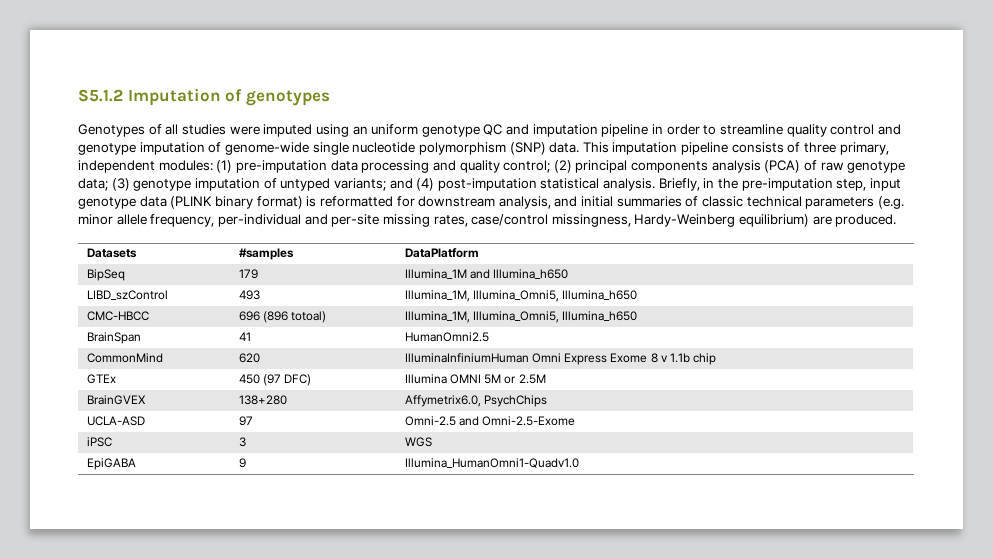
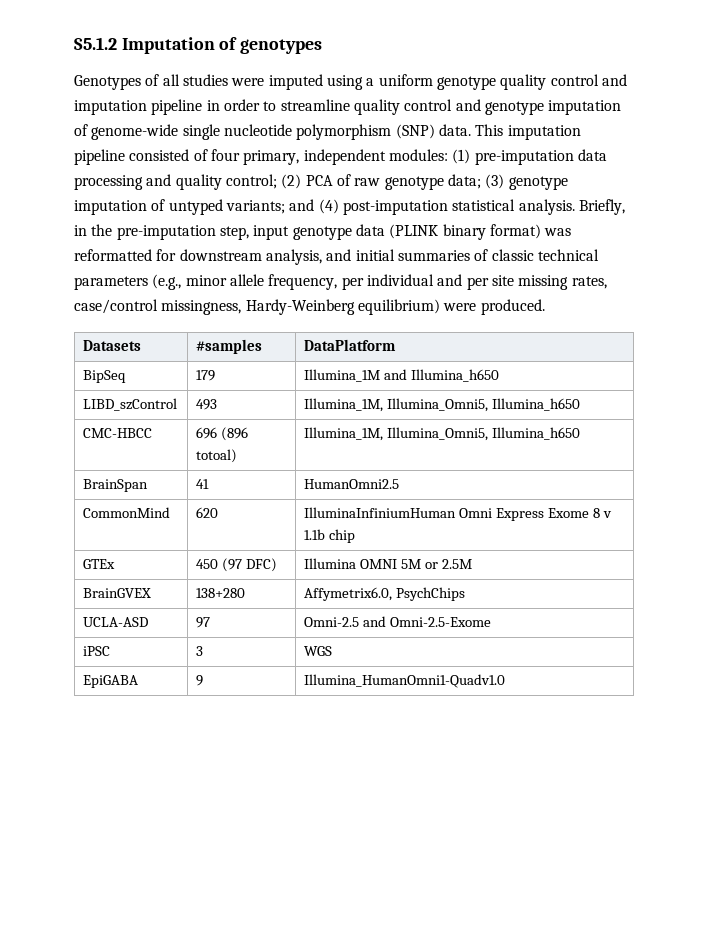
- Genotypes of all studies were imputed using an uniform genotype QC and imputation pipeline in order to streamline quality control and genotype imputation of genome-wide single nucleotide polymorphism (SNP) data.
+ Genotypes of all studies were imputed using a uniform genotype quality control and imputation pipeline in order to streamline quality control and genotype imputation of genome-wide single nucleotide polymorphism (SNP) data.
- This imputation pipeline consists of three primary, independent modules: (1) pre-imputation data processing and quality control; (2) principal components analysis (PCA) of raw genotype data; (3) genotype imputation of untyped variants; and (4) post-imputation statistical analysis.
+ This imputation pipeline consisted of four primary, independent modules: (1) pre-imputation data processing and quality control; (2) PCA of raw genotype data; (3) genotype imputation of untyped variants; and (4) post-imputation statistical analysis.
- Briefly, in the pre-imputation step, input genotype data (PLINK binary format) is reformatted for downstream analysis, and initial summaries of classic technical parameters (e.g. minor allele frequency, per-individual and per-site missing rates, case/control missingness, Hardy-Weinberg equilibrium) are produced.
+ Briefly, in the pre-imputation step, input genotype data (PLINK binary format) was reformatted for downstream analysis, and initial summaries of classic technical parameters (e.g., minor allele frequency, per individual and per site missing rates, case/control missingness, Hardy-Weinberg equilibrium) were produced.

